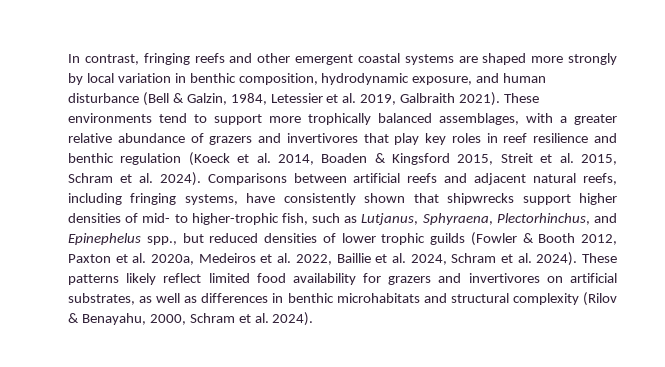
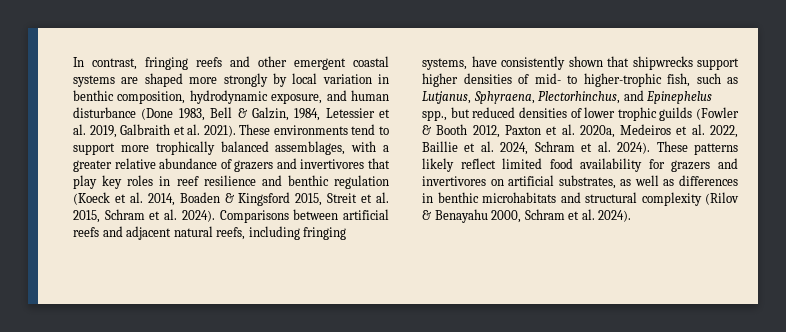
- In contrast, fringing reefs and other emergent coastal systems are shaped more strongly by local variation in benthic composition, hydrodynamic exposure, and human disturbance (Bell & Galzin, 1984, Letessier et al. 2019, Galbraith 2021).
+ In contrast, fringing reefs and other emergent coastal systems are shaped more strongly by local variation in benthic composition, hydrodynamic exposure, and human disturbance (Done 1983, Bell & Galzin, 1984, Letessier et al. 2019, Galbraith et al. 2021).
- These patterns likely reflect limited food availability for grazers and invertivores on artificial substrates, as well as differences in benthic microhabitats and structural complexity (Rilov & Benayahu, 2000, Schram et al. 2024).
+ These patterns likely reflect limited food availability for grazers and invertivores on artificial substrates, as well as differences in benthic microhabitats and structural complexity (Rilov & Benayahu 2000, Schram et al. 2024).

